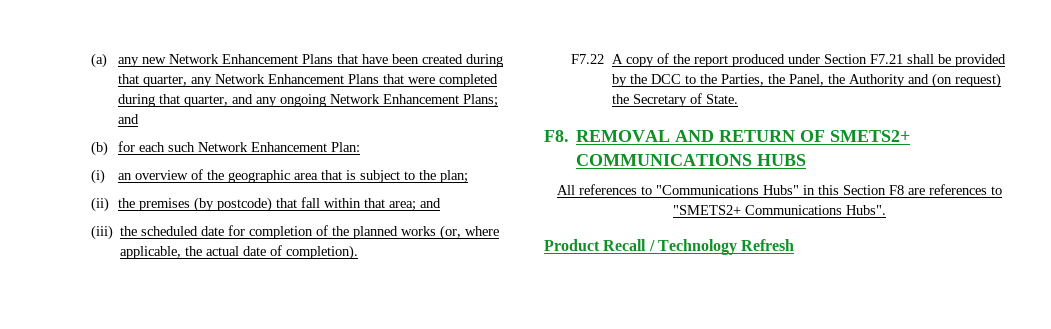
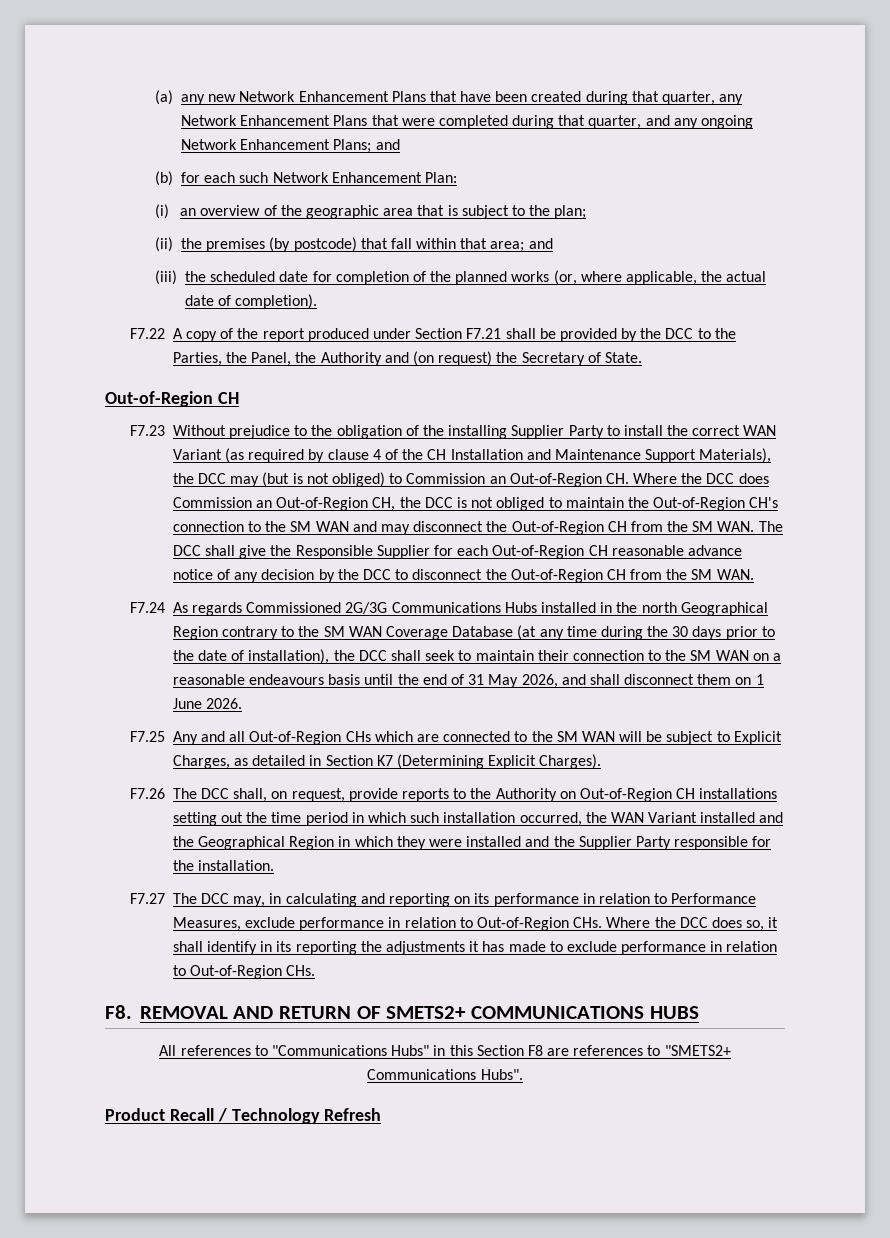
  F7.22 A copy of the report produced under Section F7.21 shall be provided by the DCC to the Parties, the Panel, the Authority and (on request) the Secretary of State.
+ Out-of-Region CH
+ F7.23 Without prejudice to the obligation of the installing Supplier Party to install the correct WAN Variant (as required by clause 4 of the CH Installation and Maintenance Support Materials), the DCC may (but is not obliged) to Commission an Out-of-Region CH. Where the DCC does Commission an Out-of-Region CH, the DCC is not obliged to maintain the Out-of-Region CH's connection to the SM WAN and may disconnect the Out-of-Region CH from the SM WAN. The DCC shall give the Responsible Supplier for each Out-of-Region CH reasonable advance notice of any decision by the DCC to disconnect the Out-of-Region CH from the SM WAN.
+ F7.24 As regards Commissioned 2G/3G Communications Hubs installed in the north Geographical Region contrary to the SM WAN Coverage Database (at any time during the 30 days prior to the date of installation), the DCC shall seek to maintain their connection to the SM WAN on a reasonable endeavours basis until the end of 31 May 2026, and shall disconnect them on 1 June 2026.
+ F7.25 Any and all Out-of-Region CHs which are connected to the SM WAN will be subject to Explicit Charges, as detailed in Section K7 (Determining Explicit Charges).
+ F7.26 The DCC shall, on request, provide reports to the Authority on Out-of-Region CH installations setting out the time period in which such installation occurred, the WAN Variant installed and the Geographical Region in which they were installed and the Supplier Party responsible for the installation.
+ F7.27 The DCC may, in calculating and reporting on its performance in relation to Performance Measures, exclude performance in relation to Out-of-Region CHs. Where the DCC does so, it shall identify in its reporting the adjustments it has made to exclude performance in relation to Out-of-Region CHs.

